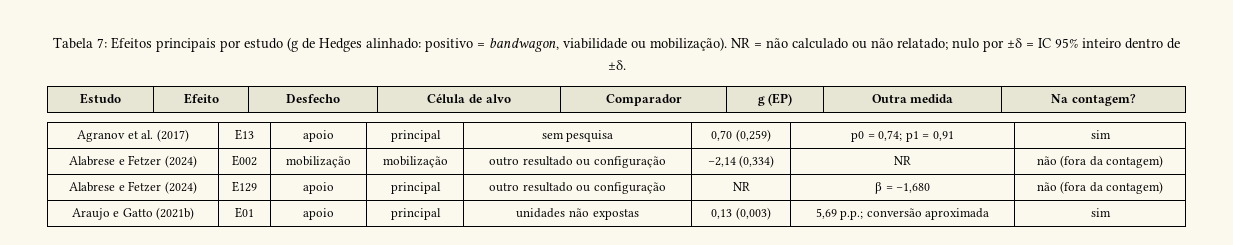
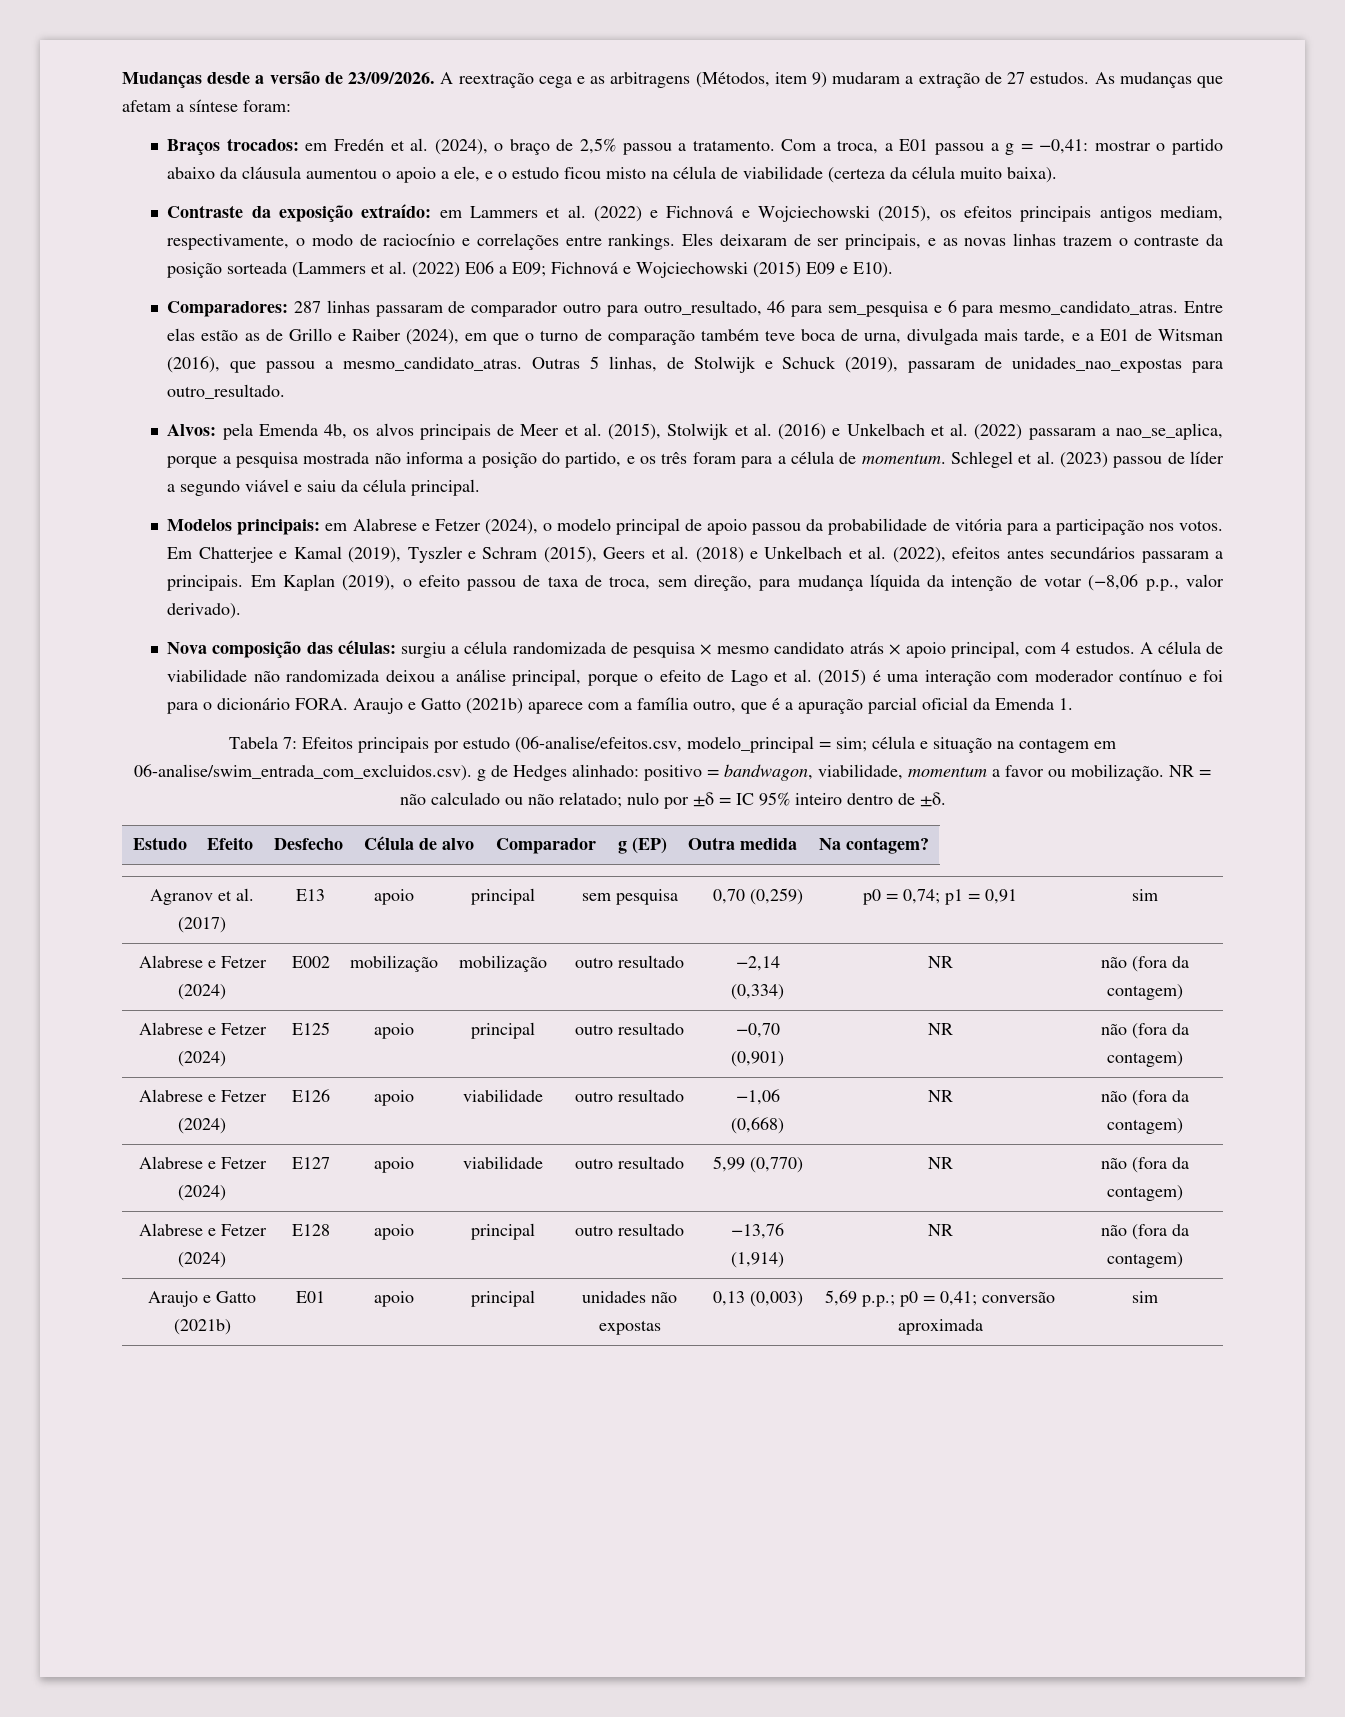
+ Mudanças desde a versão de 23/09/2026. A reextração cega e as arbitragens (Métodos, item 9) mudaram a extração de 27 estudos. As mudanças que afetam a síntese foram:
+ Braços trocados: em Fredén et al. (2024), o braço de 2,5% passou a tratamento. Com a troca, a E01 passou a g = −0,41: mostrar o partido abaixo da cláusula aumentou o apoio a ele, e o estudo ficou misto na célula de viabilidade (certeza da célula muito baixa).
+ Contraste da exposição extraído: em Lammers et al. (2022) e Fichnová e Wojciechowski (2015), os efeitos principais antigos mediam, respectivamente, o modo de raciocínio e correlações entre rankings. Eles deixaram de ser principais, e as novas linhas trazem o contraste da posição sorteada (Lammers et al. (2022) E06 a E09; Fichnová e Wojciechowski (2015) E09 e E10).
+ Comparadores: 287 linhas passaram de comparador outro para outro_resultado, 46 para sem_pesquisa e 6 para mesmo_candidato_atras. Entre elas estão as de Grillo e Raiber (2024), em que o turno de comparação também teve boca de urna, divulgada mais tarde, e a E01 de Witsman (2016), que passou a mesmo_candidato_atras. Outras 5 linhas, de Stolwijk e Schuck (2019), passaram de unidades_nao_expostas para outro_resultado.
+ Alvos: pela Emenda 4b, os alvos principais de Meer et al. (2015), Stolwijk et al. (2016) e Unkelbach et al. (2022) passaram a nao_se_aplica, porque a pesquisa mostrada não informa a posição do partido, e os três foram para a célula de momentum. Schlegel et al. (2023) passou de líder a segundo viável e saiu da célula principal.
+ Modelos principais: em Alabrese e Fetzer (2024), o modelo principal de apoio passou da probabilidade de vitória para a participação nos votos. Em Chatterjee e Kamal (2019), Tyszler e Schram (2015), Geers et al. (2018) e Unkelbach et al. (2022), efeitos antes secundários passaram a principais. Em Kaplan (2019), o efeito passou de taxa de troca, sem direção, para mudança líquida da intenção de votar (−8,06 p.p., valor derivado).
+ Nova composição das células: surgiu a célula randomizada de pesquisa × mesmo candidato atrás × apoio principal, com 4 estudos. A célula de viabilidade não randomizada deixou a análise principal, porque o efeito de Lago et al. (2015) é uma interação com moderador contínuo e foi para o dicionário FORA. Araujo e Gatto (2021b) aparece com a família outro, que é a apuração parcial oficial da Emenda 1.
- Tabela 7: Efeitos principais por estudo (g de Hedges alinhado: positivo = bandwagon, viabilidade ou mobilização).
+ Tabela 7: Efeitos principais por estudo (06-analise/efeitos.csv, modelo_principal = sim; célula e situação na contagem em 06-analise/swim_entrada_com_excluidos.csv). g de Hedges alinhado: positivo = bandwagon, viabilidade, momentum a favor ou mobilização.
- Alabrese e Fetzer (2024) | E002 | mobilização | mobilização | outro resultado ou configuração | −2,14 (0,334) | NR | não (fora da contagem)
+ Alabrese e Fetzer (2024) | E002 | mobilização | mobilização | outro resultado | −2,14 (0,334) | NR | não (fora da contagem)
- Alabrese e Fetzer (2024) | E129 | apoio | principal | outro resultado ou configuração | NR | β = −1,680 | não (fora da contagem)
+ Alabrese e Fetzer (2024) | E125 | apoio | principal | outro resultado | −0,70 (0,901) | NR | não (fora da contagem)
+ Alabrese e Fetzer (2024) | E126 | apoio | viabilidade | outro resultado | −1,06 (0,668) | NR | não (fora da contagem)
+ Alabrese e Fetzer (2024) | E127 | apoio | viabilidade | outro resultado | 5,99 (0,770) | NR | não (fora da contagem)
+ Alabrese e Fetzer (2024) | E128 | apoio | principal | outro resultado | −13,76 (1,914) | NR | não (fora da contagem)
- Araujo e Gatto (2021b) | E01 | apoio | principal | unidades não expostas | 0,13 (0,003) | 5,69 p.p.; conversão aproximada | sim
+ Araujo e Gatto (2021b) | E01 | apoio | principal | unidades não expostas | 0,13 (0,003) | 5,69 p.p.; p0 = 0,41; conversão aproximada | sim

